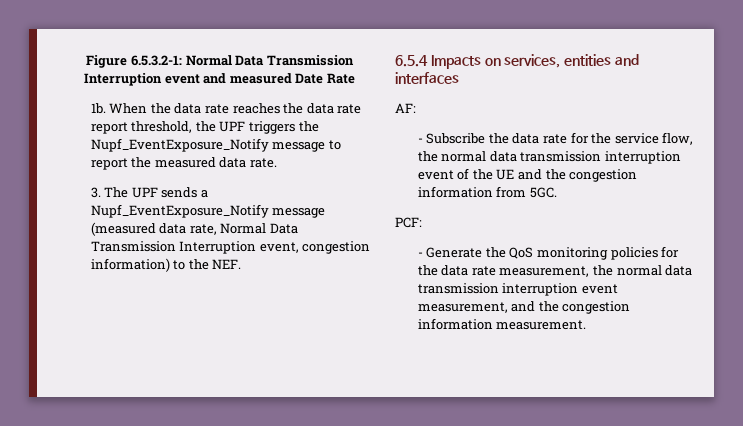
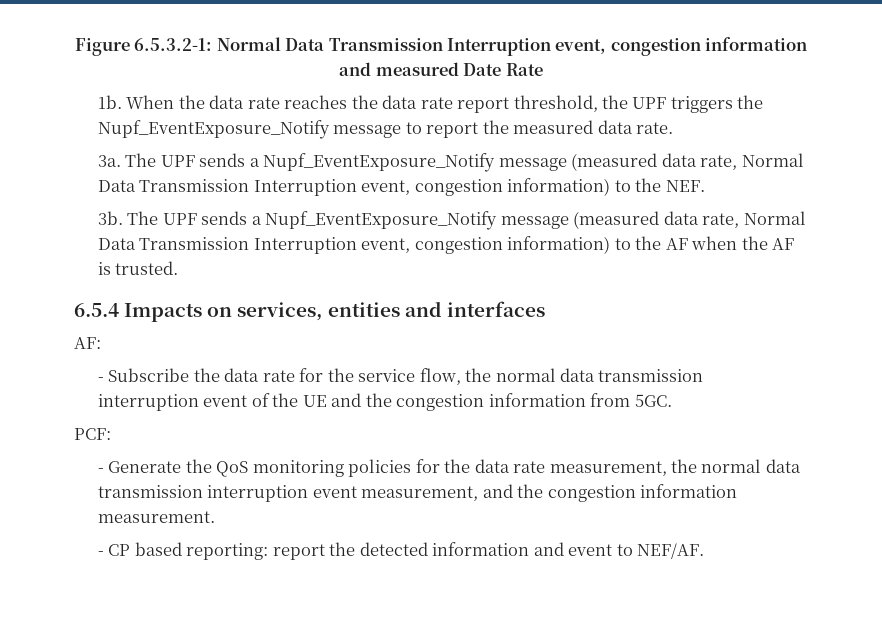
- Figure 6.5.3.2-1: Normal Data Transmission Interruption event and measured Date Rate
+ Figure 6.5.3.2-1: Normal Data Transmission Interruption event, congestion information and measured Date Rate
- 3. The UPF sends a Nupf_EventExposure_Notify message (measured data rate, Normal Data Transmission Interruption event, congestion information) to the NEF.
+ 3a. The UPF sends a Nupf_EventExposure_Notify message (measured data rate, Normal Data Transmission Interruption event, congestion information) to the NEF.
+ 3b. The UPF sends a Nupf_EventExposure_Notify message (measured data rate, Normal Data Transmission Interruption event, congestion information) to the AF when the AF is trusted.
+ - CP based reporting: report the detected information and event to NEF/AF.

